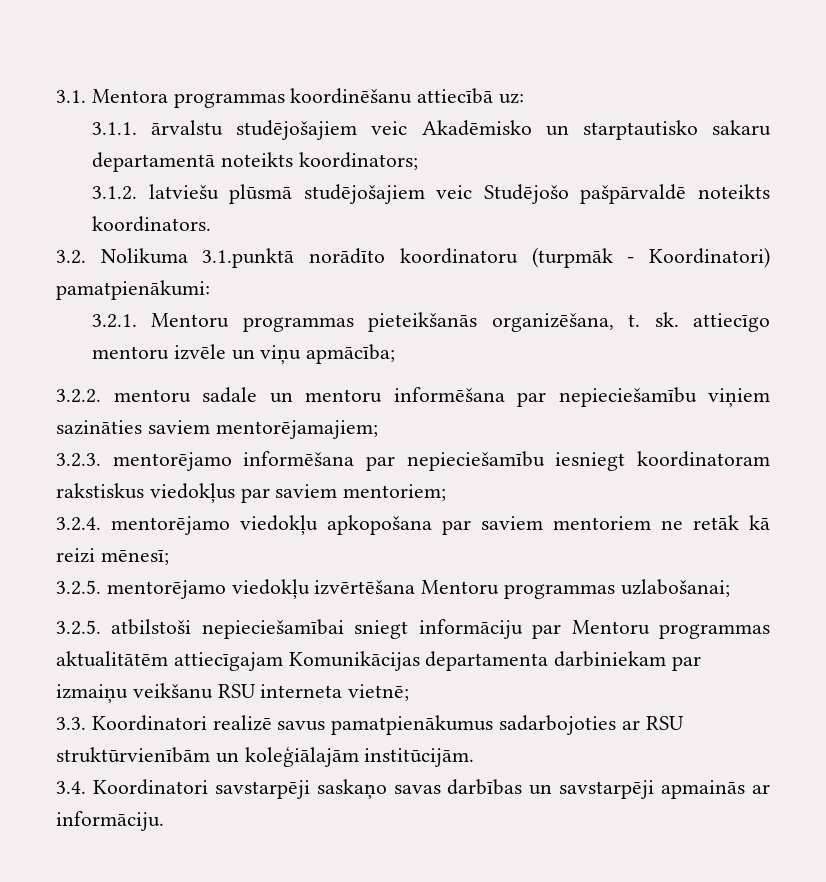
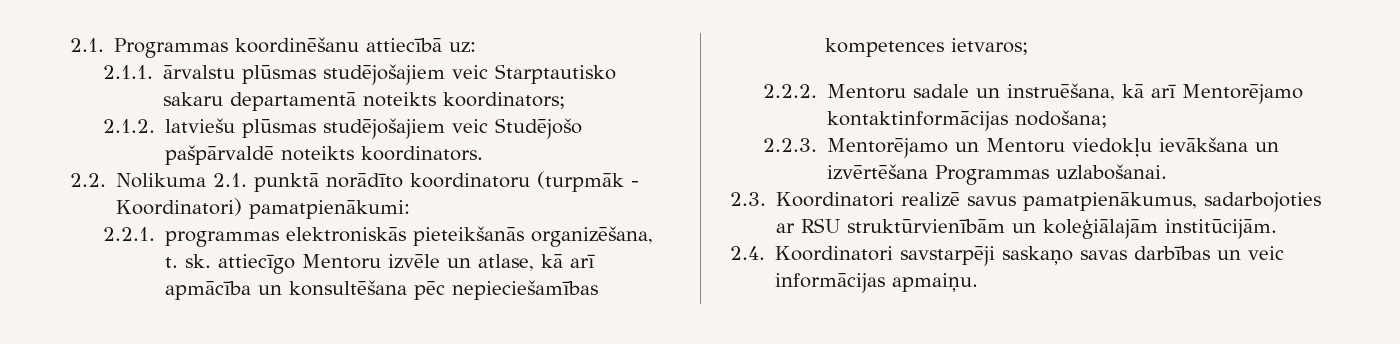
- 3.1. Mentora programmas koordinēšanu attiecībā uz:
+ 2.1. Programmas koordinēšanu attiecībā uz:
- 3.1.1. ārvalstu studējošajiem veic Akadēmisko un starptautisko sakaru departamentā noteikts koordinators;
+ 2.1.1. ārvalstu plūsmas studējošajiem veic Starptautisko sakaru departamentā noteikts koordinators;
- 3.1.2. latviešu plūsmā studējošajiem veic Studējošo pašpārvaldē noteikts koordinators.
+ 2.1.2. latviešu plūsmas studējošajiem veic Studējošo pašpārvaldē noteikts koordinators.
- 3.2. Nolikuma 3.1.punktā norādīto koordinatoru (turpmāk - Koordinatori) pamatpienākumi:
+ 2.2. Nolikuma 2.1. punktā norādīto koordinatoru (turpmāk - Koordinatori) pamatpienākumi:
- 3.2.1. Mentoru programmas pieteikšanās organizēšana, t. sk. attiecīgo mentoru izvēle un viņu apmācība;
- 3.2.2. mentoru sadale un mentoru informēšana par nepieciešamību viņiem sazināties saviem mentorējamajiem;
- 3.2.3. mentorējamo informēšana par nepieciešamību iesniegt koordinatoram rakstiskus viedokļus par saviem mentoriem;
- 3.2.4. mentorējamo viedokļu apkopošana par saviem mentoriem ne retāk kā reizi mēnesī;
- 3.2.5. mentorējamo viedokļu izvērtēšana Mentoru programmas uzlabošanai;
- 3.2.5. atbilstoši nepieciešamībai sniegt informāciju par Mentoru programmas aktualitātēm attiecīgajam Komunikācijas departamenta darbiniekam par izmaiņu veikšanu RSU interneta vietnē;
- 3.3. Koordinatori realizē savus pamatpienākumus sadarbojoties ar RSU struktūrvienībām un koleģiālajām institūcijām.
+ 2.2.1. programmas elektroniskās pieteikšanās organizēšana, t. sk. attiecīgo Mentoru izvēle un atlase, kā arī apmācība un konsultēšana pēc nepieciešamības kompetences ietvaros;
+ 2.2.2. Mentoru sadale un instruēšana, kā arī Mentorējamo kontaktinformācijas nodošana;
+ 2.2.3. Mentorējamo un Mentoru viedokļu ievākšana un izvērtēšana Programmas uzlabošanai.
+ 2.3. Koordinatori realizē savus pamatpienākumus, sadarbojoties ar RSU struktūrvienībām un koleģiālajām institūcijām.
- 3.4. Koordinatori savstarpēji saskaņo savas darbības un savstarpēji apmainās ar informāciju.
+ 2.4. Koordinatori savstarpēji saskaņo savas darbības un veic informācijas apmaiņu.

